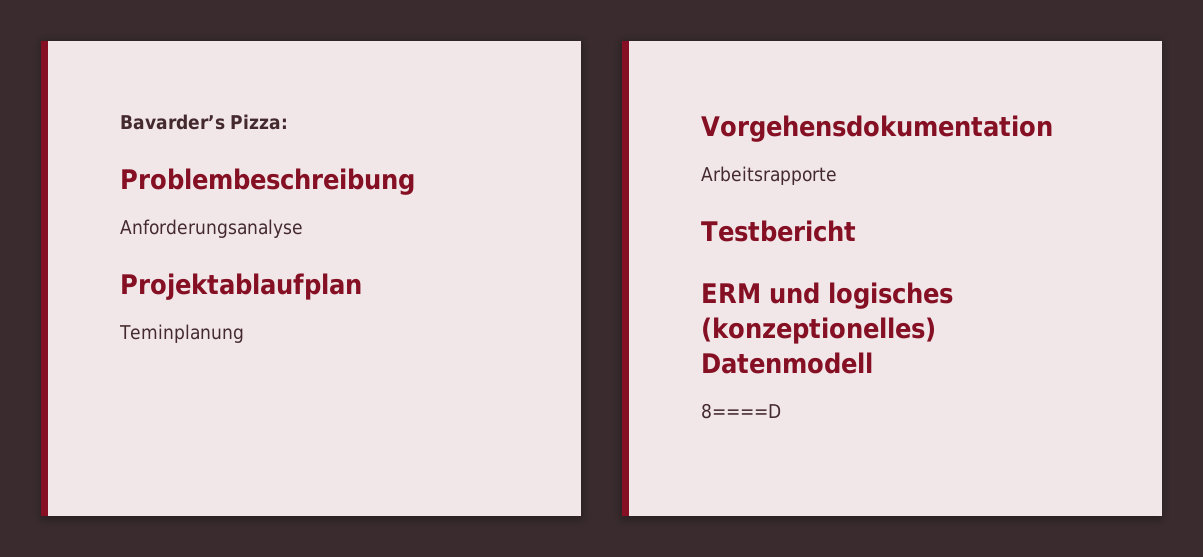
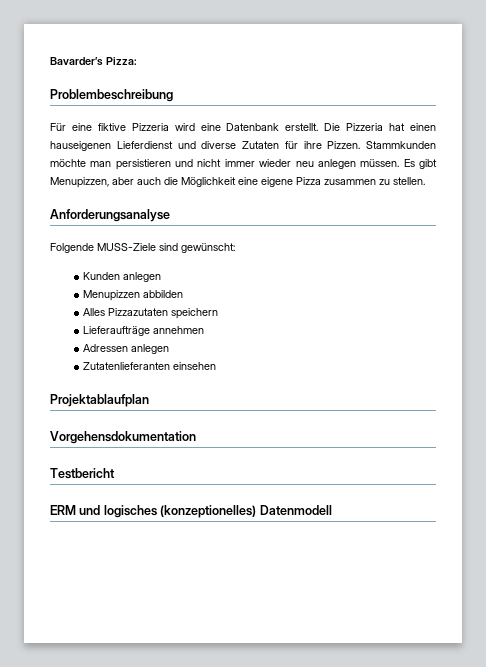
+ Für eine fiktive Pizzeria wird eine Datenbank erstellt. Die Pizzeria hat einen hauseigenen Lieferdienst und diverse Zutaten für ihre Pizzen. Stammkunden möchte man persistieren und nicht immer wieder neu anlegen müssen. Es gibt Menupizzen, aber auch die Möglichkeit eine eigene Pizza zusammen zu stellen.
  Anforderungsanalyse
+ Folgende MUSS-Ziele sind gewünscht:
+ Kunden anlegen
+ Menupizzen abbilden
+ Alles Pizzazutaten speichern
+ Lieferaufträge annehmen
+ Adressen anlegen
+ Zutatenlieferanten einsehen
- Teminplanung
- Arbeitsrapporte
- 8====D

